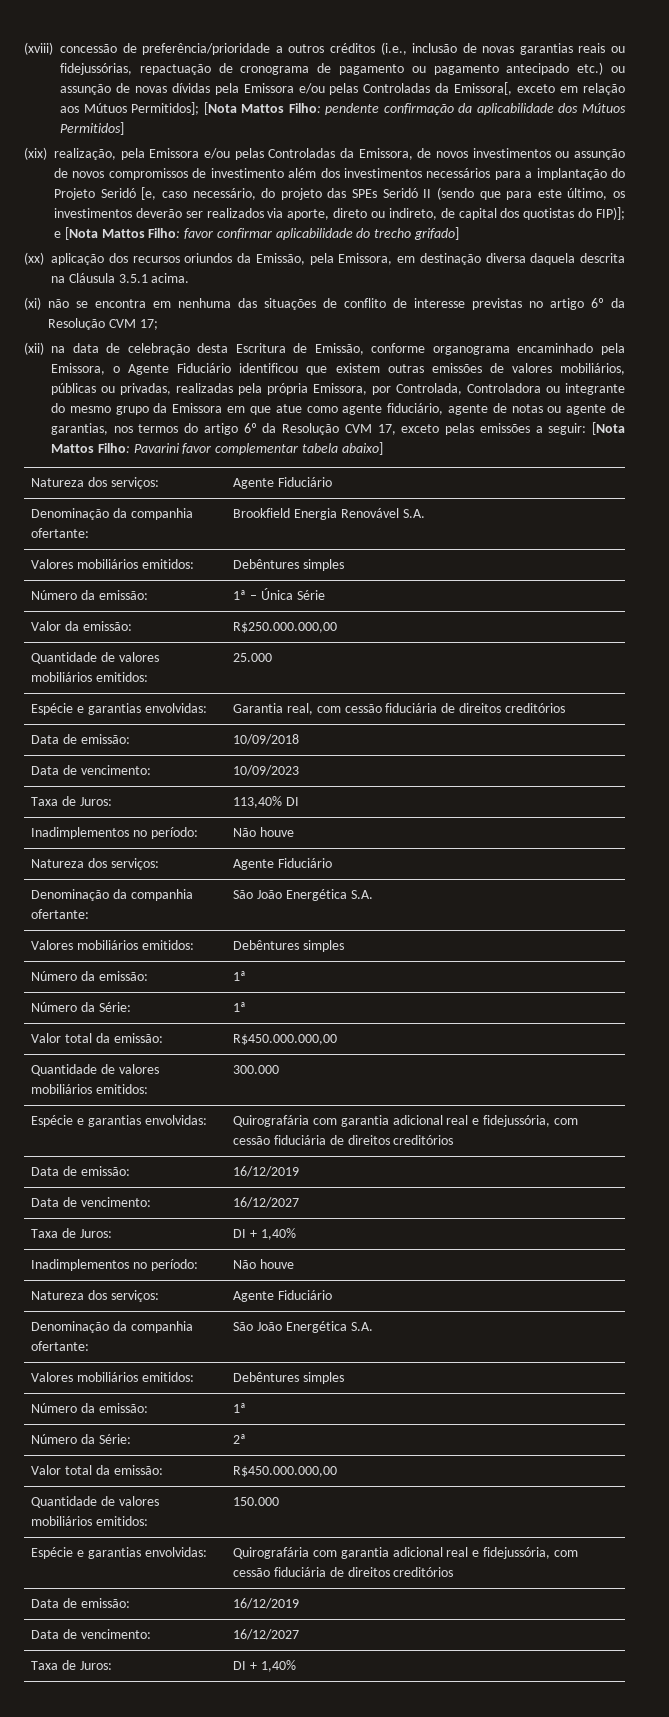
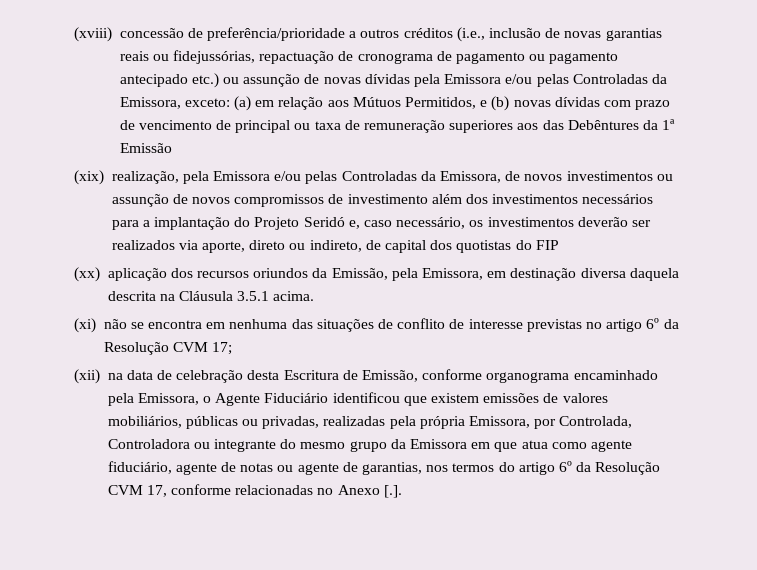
- (xviii) concessão de preferência/prioridade a outros créditos (i.e., inclusão de novas garantias reais ou fidejussórias, repactuação de cronograma de pagamento ou pagamento antecipado etc.) ou assunção de novas dívidas pela Emissora e/ou pelas Controladas da Emissora[, exceto em relação aos Mútuos Permitidos]; [Nota Mattos Filho: pendente confirmação da aplicabilidade dos Mútuos Permitidos]
+ (xviii) concessão de preferência/prioridade a outros créditos (i.e., inclusão de novas garantias reais ou fidejussórias, repactuação de cronograma de pagamento ou pagamento antecipado etc.) ou assunção de novas dívidas pela Emissora e/ou pelas Controladas da Emissora, exceto: (a) em relação aos Mútuos Permitidos, e (b) novas dívidas com prazo de vencimento de principal ou taxa de remuneração superiores aos das Debêntures da 1ª Emissão
- (xix) realização, pela Emissora e/ou pelas Controladas da Emissora, de novos investimentos ou assunção de novos compromissos de investimento além dos investimentos necessários para a implantação do Projeto Seridó [e, caso necessário, do projeto das SPEs Seridó II (sendo que para este último, os investimentos deverão ser realizados via aporte, direto ou indireto, de capital dos quotistas do FIP)]; e [Nota Mattos Filho: favor confirmar aplicabilidade do trecho grifado]
+ (xix) realização, pela Emissora e/ou pelas Controladas da Emissora, de novos investimentos ou assunção de novos compromissos de investimento além dos investimentos necessários para a implantação do Projeto Seridó e, caso necessário, os investimentos deverão ser realizados via aporte, direto ou indireto, de capital dos quotistas do FIP
- (xii) na data de celebração desta Escritura de Emissão, conforme organograma encaminhado pela Emissora, o Agente Fiduciário identificou que existem outras emissões de valores mobiliários, públicas ou privadas, realizadas pela própria Emissora, por Controlada, Controladora ou integrante do mesmo grupo da Emissora em que atue como agente fiduciário, agente de notas ou agente de garantias, nos termos do artigo 6º da Resolução CVM 17, exceto pelas emissões a seguir: [Nota Mattos Filho: Pavarini favor complementar tabela abaixo]
- Natureza dos serviços: | Agente Fiduciário
- Denominação da companhia ofertante: | Brookfield Energia Renovável S.A.
- Valores mobiliários emitidos: | Debêntures simples
- Número da emissão: | 1ª – Única Série
- Valor da emissão: | R$250.000.000,00
- Quantidade de valores mobiliários emitidos: | 25.000
- Espécie e garantias envolvidas: | Garantia real, com cessão fiduciária de direitos creditórios
- Data de emissão: | 10/09/2018
- Data de vencimento: | 10/09/2023
- Taxa de Juros: | 113,40% DI
- Inadimplementos no período: | Não houve
- Natureza dos serviços: | Agente Fiduciário
- Denominação da companhia ofertante: | São João Energética S.A.
- Valores mobiliários emitidos: | Debêntures simples
- Número da emissão: | 1ª
- Número da Série: | 1ª
- Valor total da emissão: | R$450.000.000,00
- Quantidade de valores mobiliários emitidos: | 300.000
- Espécie e garantias envolvidas: | Quirografária com garantia adicional real e fidejussória, com cessão fiduciária de direitos creditórios
- Data de emissão: | 16/12/2019
- Data de vencimento: | 16/12/2027
- Taxa de Juros: | DI + 1,40%
- Inadimplementos no período: | Não houve
- Natureza dos serviços: | Agente Fiduciário
- Denominação da companhia ofertante: | São João Energética S.A.
- Valores mobiliários emitidos: | Debêntures simples
- Número da emissão: | 1ª
- Número da Série: | 2ª
- Valor total da emissão: | R$450.000.000,00
- Quantidade de valores mobiliários emitidos: | 150.000
- Espécie e garantias envolvidas: | Quirografária com garantia adicional real e fidejussória, com cessão fiduciária de direitos creditórios
- Data de emissão: | 16/12/2019
- Data de vencimento: | 16/12/2027
- Taxa de Juros: | DI + 1,40%
+ (xii) na data de celebração desta Escritura de Emissão, conforme organograma encaminhado pela Emissora, o Agente Fiduciário identificou que existem emissões de valores mobiliários, públicas ou privadas, realizadas pela própria Emissora, por Controlada, Controladora ou integrante do mesmo grupo da Emissora em que atua como agente fiduciário, agente de notas ou agente de garantias, nos termos do artigo 6º da Resolução CVM 17, conforme relacionadas no Anexo [.].

